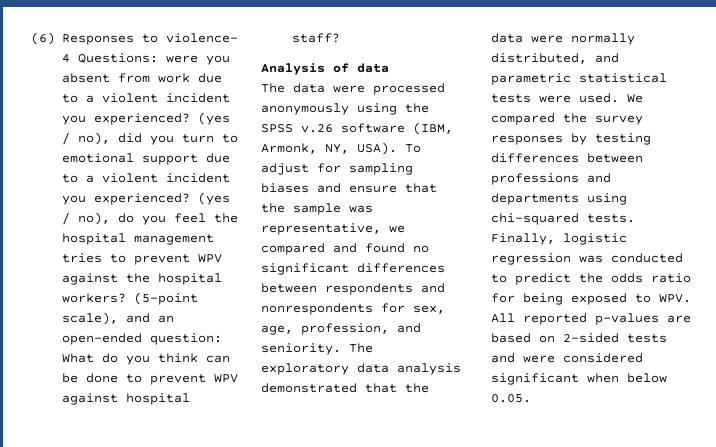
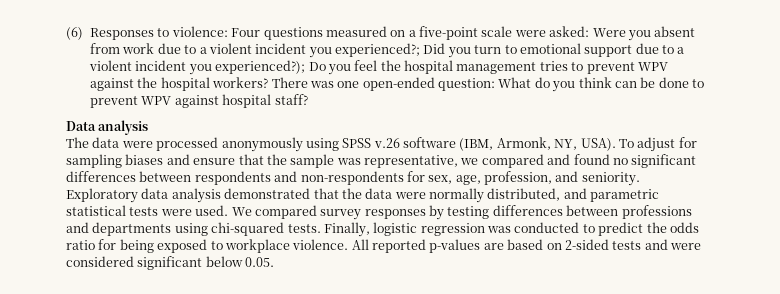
- (6) Responses to violence- 4 Questions: were you absent from work due to a violent incident you experienced? (yes / no), did you turn to emotional support due to a violent incident you experienced? (yes / no), do you feel the hospital management tries to prevent WPV against the hospital workers?
+ (6) Responses to violence: Four questions measured on a five-point scale were asked: Were you absent from work due to a violent incident you experienced?; Did you turn to emotional support due to a violent incident you experienced?); Do you feel the hospital management tries to prevent WPV against the hospital workers?
- (5-point scale), and an open-ended question: What do you think can be done to prevent WPV against hospital staff?
+ There was one open-ended question: What do you think can be done to prevent WPV against hospital staff?
- Analysis of data
+ Data analysis
- The data were processed anonymously using the SPSS v.26 software (IBM, Armonk, NY, USA).
+ The data were processed anonymously using SPSS v.26 software (IBM, Armonk, NY, USA).
- To adjust for sampling biases and ensure that the sample was representative, we compared and found no significant differences between respondents and nonrespondents for sex, age, profession, and seniority.
+ To adjust for sampling biases and ensure that the sample was representative, we compared and found no significant differences between respondents and non-respondents for sex, age, profession, and seniority.
- The exploratory data analysis demonstrated that the data were normally distributed, and parametric statistical tests were used.
+ Exploratory data analysis demonstrated that the data were normally distributed, and parametric statistical tests were used.
- We compared the survey responses by testing differences between professions and departments using chi-squared tests.
+ We compared survey responses by testing differences between professions and departments using chi-squared tests.
- Finally, logistic regression was conducted to predict the odds ratio for being exposed to WPV. All reported p-values are based on 2-sided tests and were considered significant when below 0.05.
+ Finally, logistic regression was conducted to predict the odds ratio for being exposed to workplace violence. All reported p-values are based on 2-sided tests and were considered significant below 0.05.

